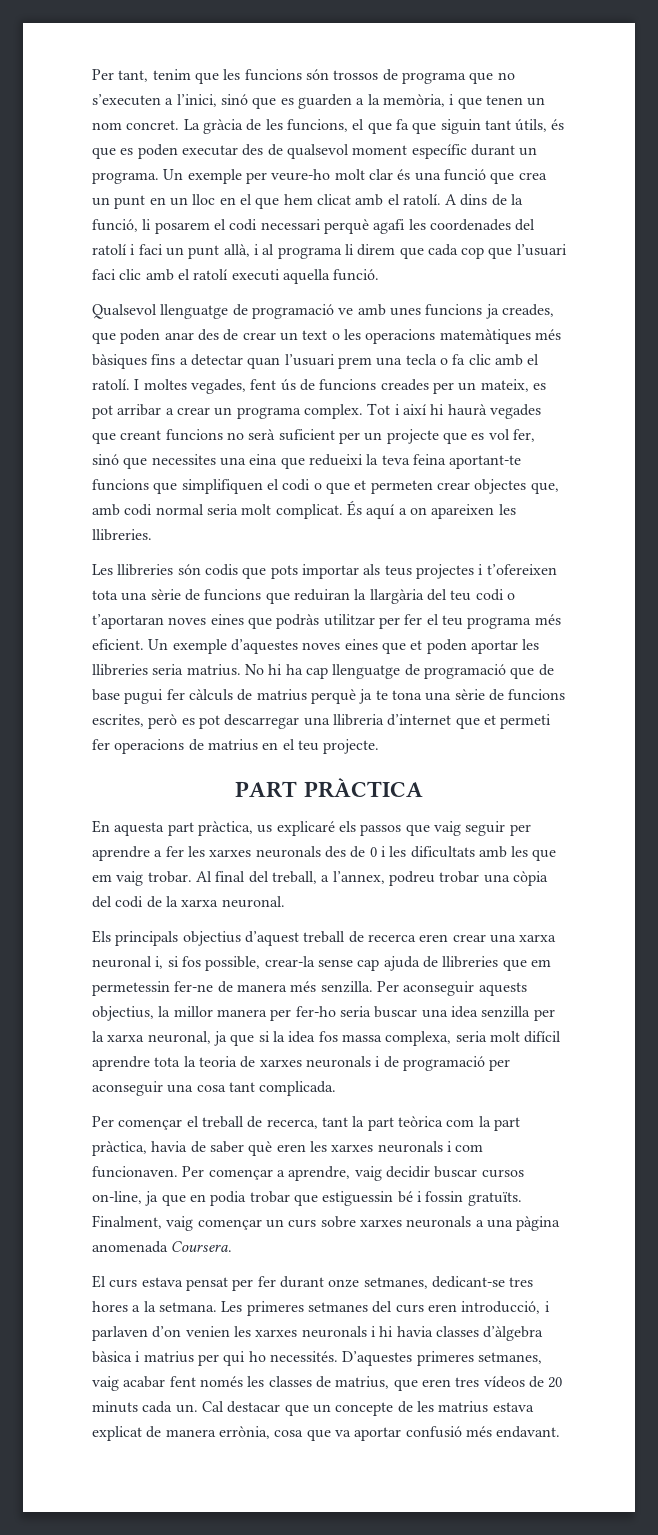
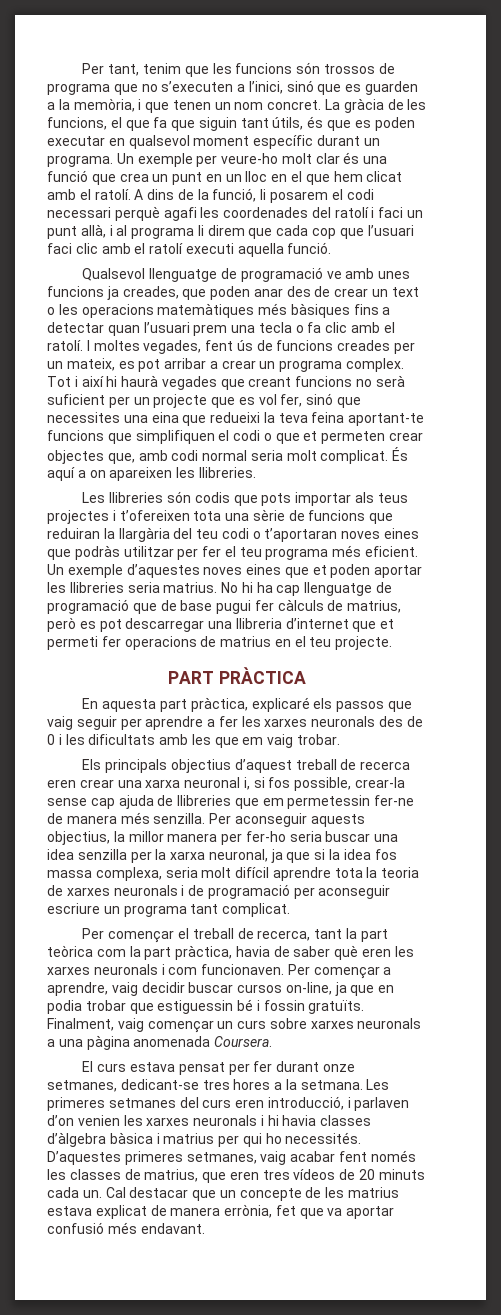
- La gràcia de les funcions, el que fa que siguin tant útils, és que es poden executar des de qualsevol moment específic durant un programa.
+ La gràcia de les funcions, el que fa que siguin tant útils, és que es poden executar en qualsevol moment específic durant un programa.
- No hi ha cap llenguatge de programació que de base pugui fer càlculs de matrius perquè ja te tona una sèrie de funcions escrites, però es pot descarregar una llibreria d’internet que et permeti fer operacions de matrius en el teu projecte.
+ No hi ha cap llenguatge de programació que de base pugui fer càlculs de matrius, però es pot descarregar una llibreria d’internet que et permeti fer operacions de matrius en el teu projecte.
- En aquesta part pràctica, us explicaré els passos que vaig seguir per aprendre a fer les xarxes neuronals des de 0 i les dificultats amb les que em vaig trobar. Al final del treball, a l’annex, podreu trobar una còpia del codi de la xarxa neuronal.
+ En aquesta part pràctica, explicaré els passos que vaig seguir per aprendre a fer les xarxes neuronals des de 0 i les dificultats amb les que em vaig trobar.
- Per aconseguir aquests objectius, la millor manera per fer-ho seria buscar una idea senzilla per la xarxa neuronal, ja que si la idea fos massa complexa, seria molt difícil aprendre tota la teoria de xarxes neuronals i de programació per aconseguir una cosa tant complicada.
+ Per aconseguir aquests objectius, la millor manera per fer-ho seria buscar una idea senzilla per la xarxa neuronal, ja que si la idea fos massa complexa, seria molt difícil aprendre tota la teoria de xarxes neuronals i de programació per aconseguir escriure un programa tant complicat.
- Cal destacar que un concepte de les matrius estava explicat de manera errònia, cosa que va aportar confusió més endavant.
+ Cal destacar que un concepte de les matrius estava explicat de manera errònia, fet que va aportar confusió més endavant.

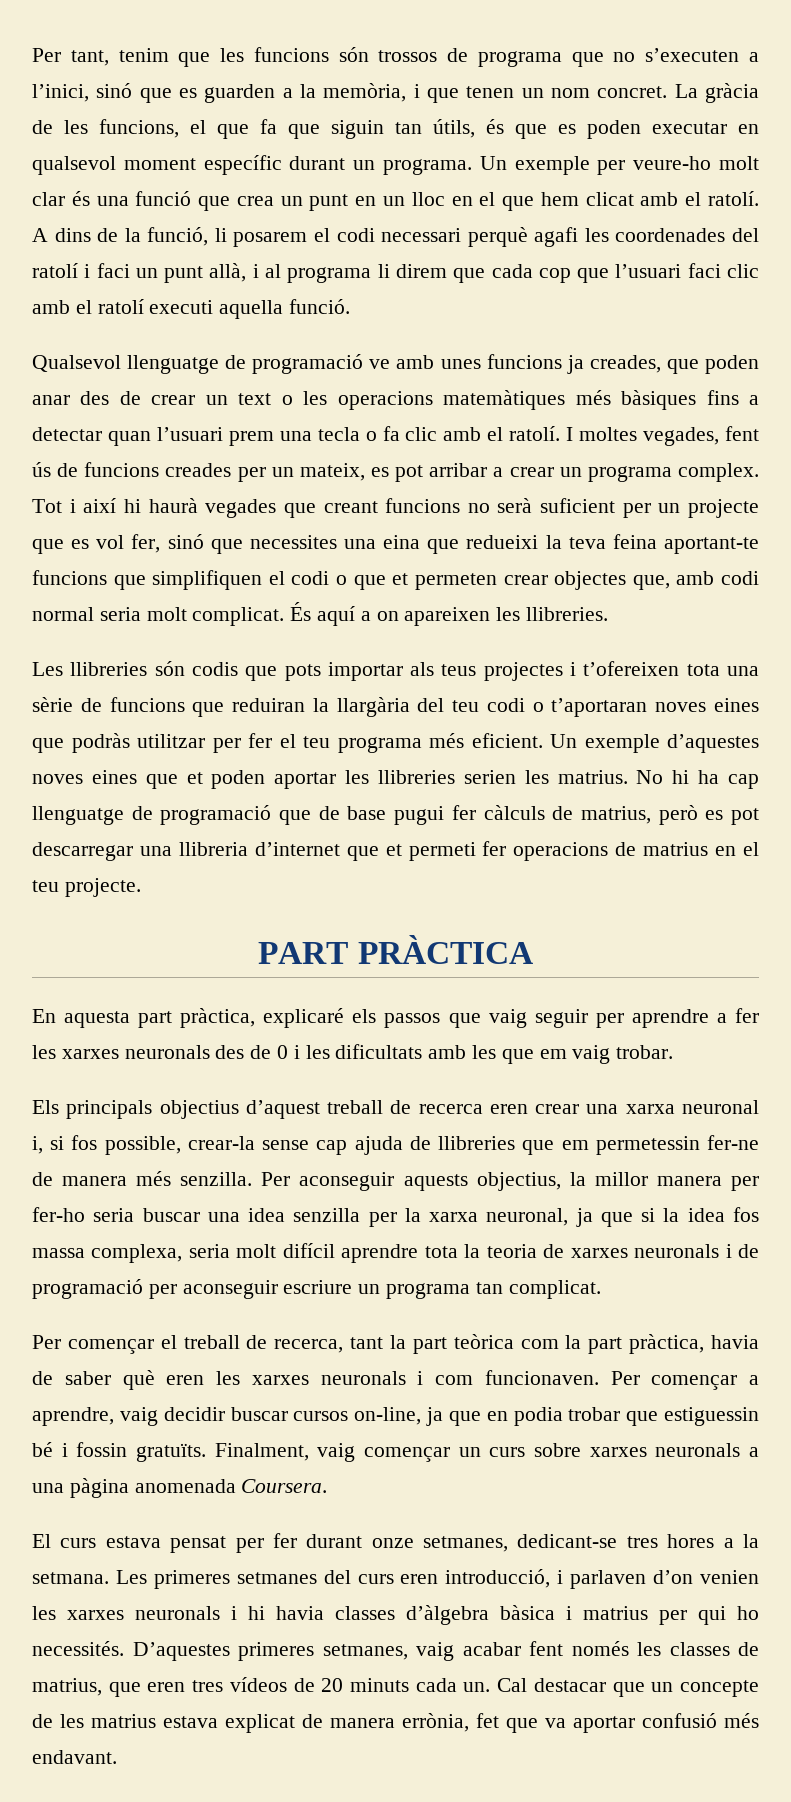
- La gràcia de les funcions, el que fa que siguin tant útils, és que es poden executar en qualsevol moment específic durant un programa.
+ La gràcia de les funcions, el que fa que siguin tan útils, és que es poden executar en qualsevol moment específic durant un programa.
- Un exemple d’aquestes noves eines que et poden aportar les llibreries seria matrius.
+ Un exemple d’aquestes noves eines que et poden aportar les llibreries serien les matrius.
- Per aconseguir aquests objectius, la millor manera per fer-ho seria buscar una idea senzilla per la xarxa neuronal, ja que si la idea fos massa complexa, seria molt difícil aprendre tota la teoria de xarxes neuronals i de programació per aconseguir escriure un programa tant complicat.
+ Per aconseguir aquests objectius, la millor manera per fer-ho seria buscar una idea senzilla per la xarxa neuronal, ja que si la idea fos massa complexa, seria molt difícil aprendre tota la teoria de xarxes neuronals i de programació per aconseguir escriure un programa tan complicat.

